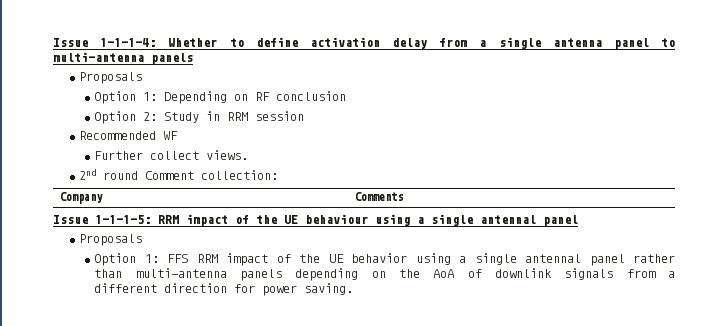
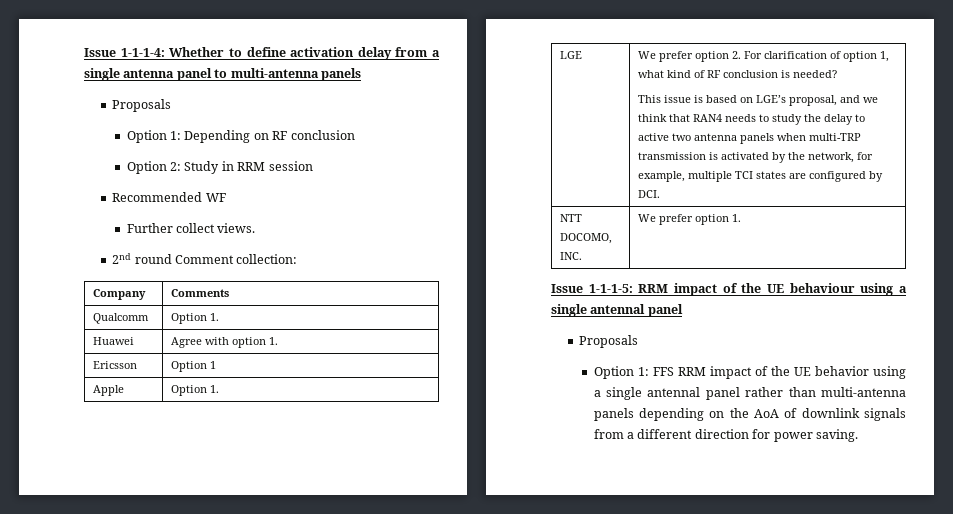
+ Qualcomm | Option 1.
+ Huawei | Agree with option 1.
+ Ericsson | Option 1
+ Apple | Option 1.
+ LGE | We prefer option 2. For clarification of option 1, what kind of RF conclusion is needed?
+ This issue is based on LGE’s proposal, and we think that RAN4 needs to study the delay to active two antenna panels when multi-TRP transmission is activated by the network, for example, multiple TCI states are configured by DCI.
+ NTT DOCOMO, INC. | We prefer option 1.

